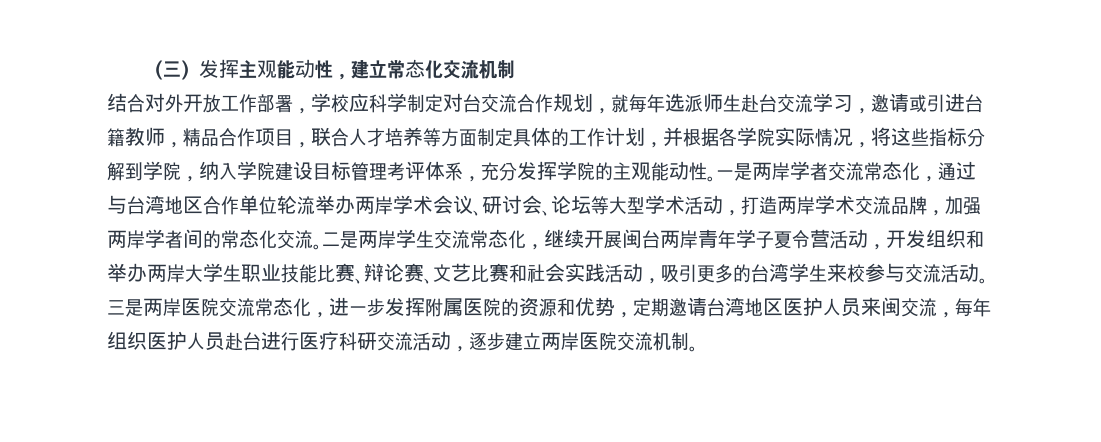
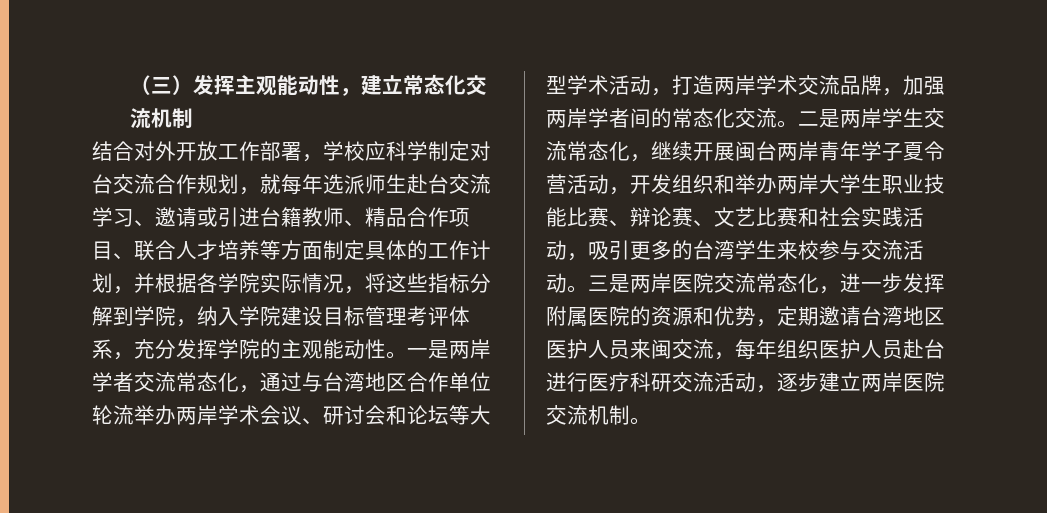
- 结合对外开放工作部署，学校应科学制定对台交流合作规划，就每年选派师生赴台交流学习，邀请或引进台籍教师，精品合作项目，联合人才培养等方面制定具体的工作计划，并根据各学院实际情况，将这些指标分解到学院，纳入学院建设目标管理考评体系，充分发挥学院的主观能动性。
+ 结合对外开放工作部署，学校应科学制定对台交流合作规划，就每年选派师生赴台交流学习、邀请或引进台籍教师、精品合作项目、联合人才培养等方面制定具体的工作计划，并根据各学院实际情况，将这些指标分解到学院，纳入学院建设目标管理考评体系，充分发挥学院的主观能动性。
- 一是两岸学者交流常态化，通过与台湾地区合作单位轮流举办两岸学术会议、研讨会、论坛等大型学术活动，打造两岸学术交流品牌，加强两岸学者间的常态化交流。
+ 一是两岸学者交流常态化，通过与台湾地区合作单位轮流举办两岸学术会议、研讨会和论坛等大型学术活动，打造两岸学术交流品牌，加强两岸学者间的常态化交流。

